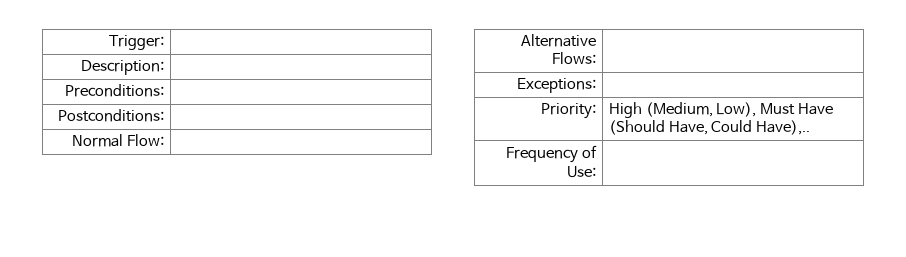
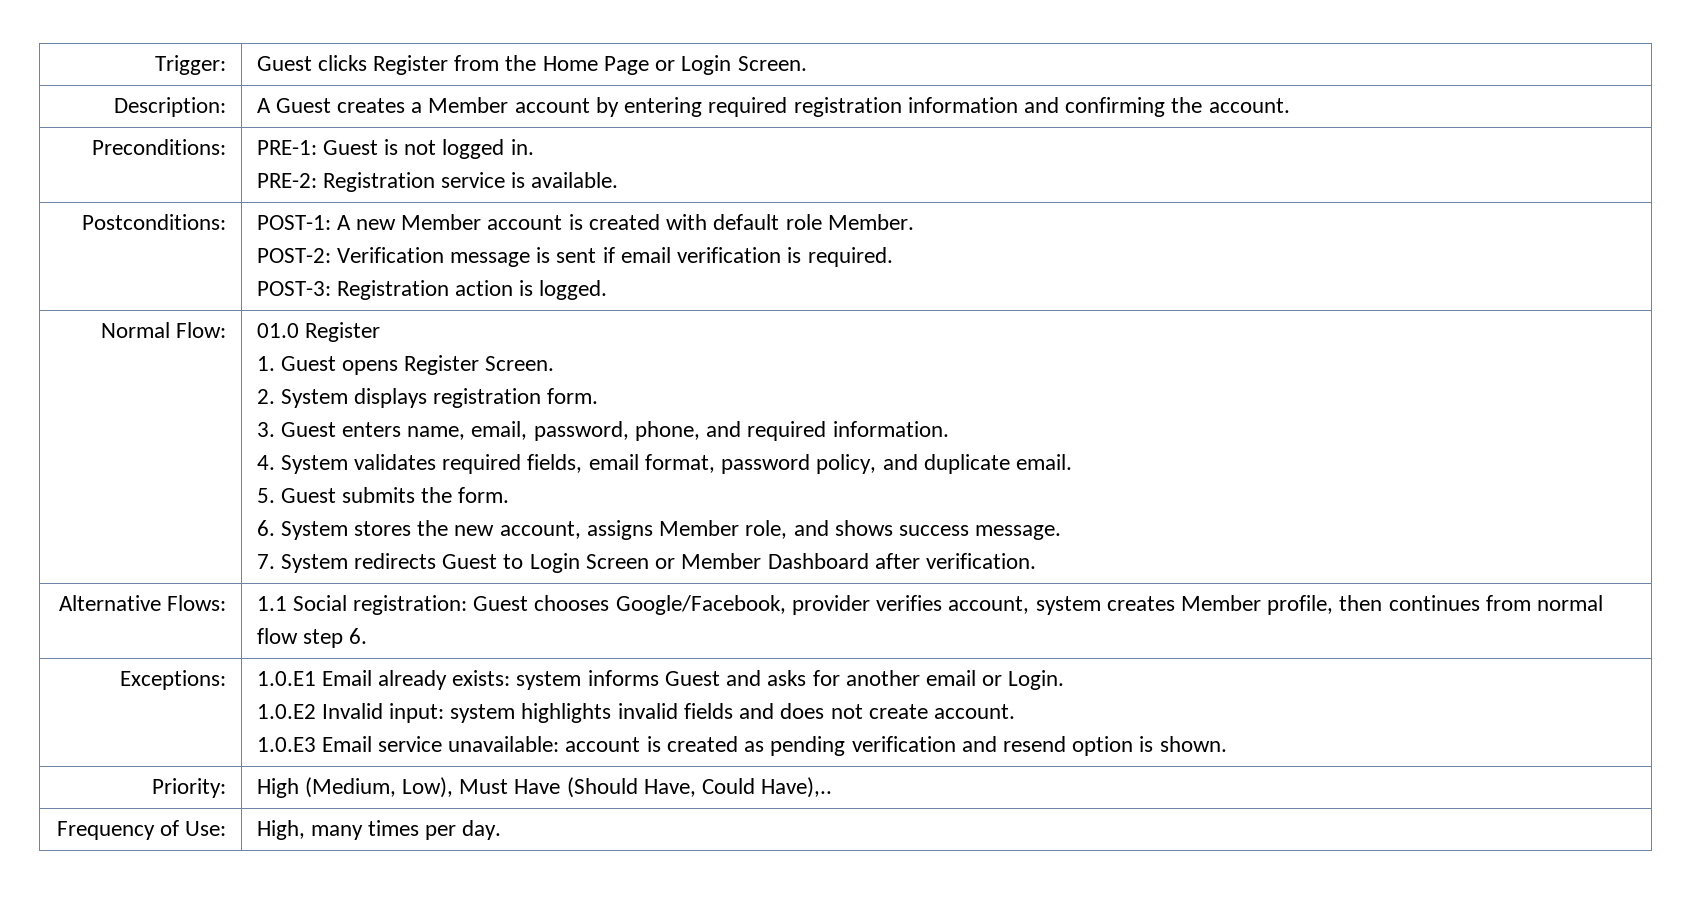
- Trigger: |
- Description: |
- Preconditions: |
- Postconditions: |
- Normal Flow: |
- Alternative Flows: |
- Exceptions: |
+ Trigger: | Guest clicks Register from the Home Page or Login Screen.
+ Description: | A Guest creates a Member account by entering required registration information and confirming the account.
+ Preconditions: | PRE-1: Guest is not logged in.
+ PRE-2: Registration service is available.
+ Postconditions: | POST-1: A new Member account is created with default role Member.
+ POST-2: Verification message is sent if email verification is required.
+ POST-3: Registration action is logged.
+ Normal Flow: | 01.0 Register
+ 1. Guest opens Register Screen.
+ 2. System displays registration form.
+ 3. Guest enters name, email, password, phone, and required information.
+ 4. System validates required fields, email format, password policy, and duplicate email.
+ 5. Guest submits the form.
+ 6. System stores the new account, assigns Member role, and shows success message.
+ 7. System redirects Guest to Login Screen or Member Dashboard after verification.
+ Alternative Flows: | 1.1 Social registration: Guest chooses Google/Facebook, provider verifies account, system creates Member profile, then continues from normal flow step 6.
+ Exceptions: | 1.0.E1 Email already exists: system informs Guest and asks for another email or Login.
+ 1.0.E2 Invalid input: system highlights invalid fields and does not create account.
+ 1.0.E3 Email service unavailable: account is created as pending verification and resend option is shown.
- Frequency of Use: |
+ Frequency of Use: | High, many times per day.

